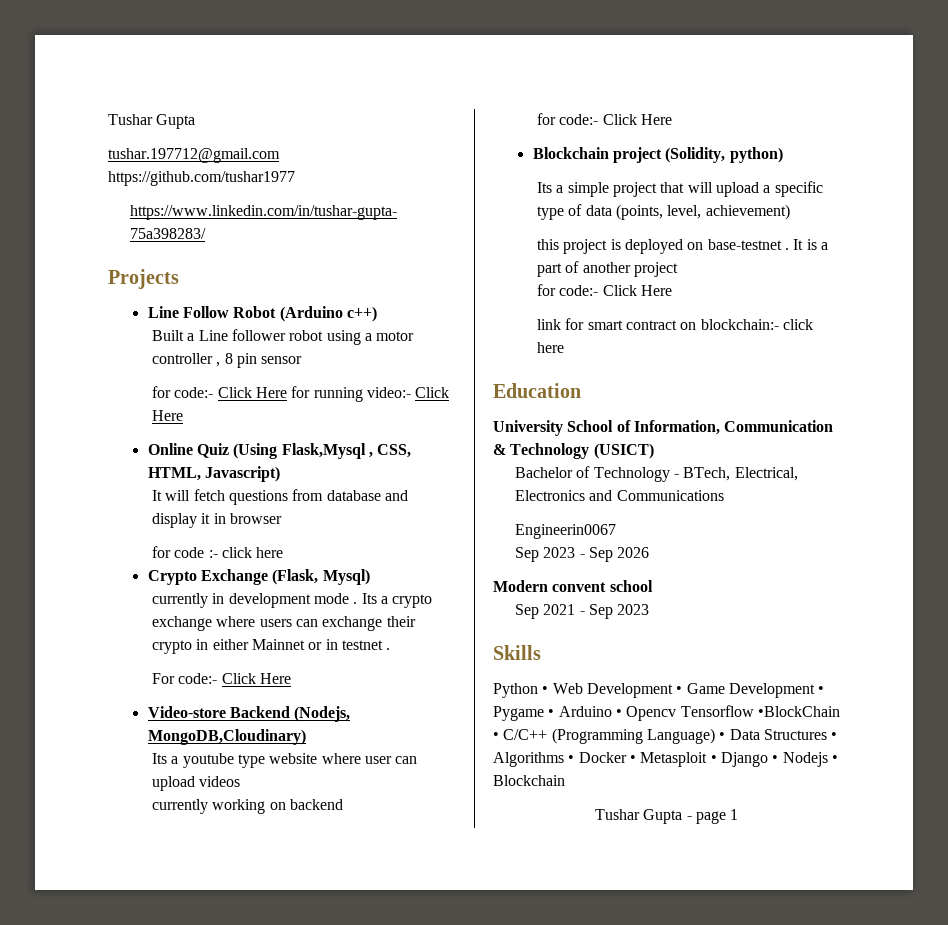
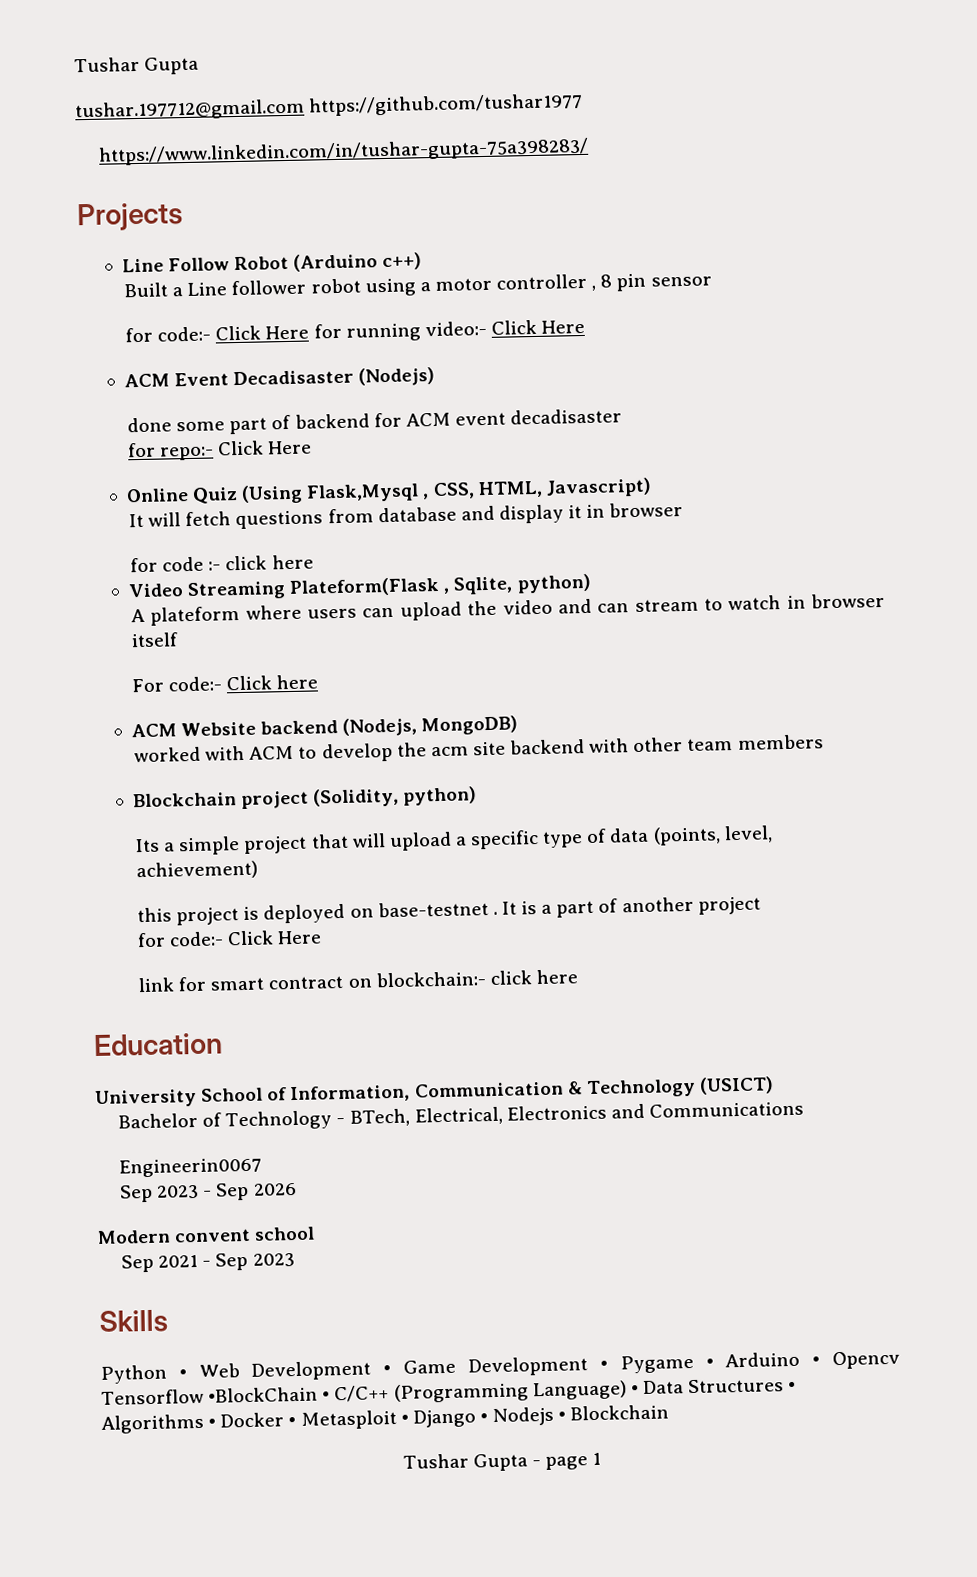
+ ACM Event Decadisaster (Nodejs)
+ done some part of backend for ACM event decadisaster
+ for repo:- Click Here
- Crypto Exchange (Flask, Mysql)
- currently in development mode . Its a crypto exchange where users can exchange their crypto in either Mainnet or in testnet .
- For code:- Click Here
- Video-store Backend (Nodejs, MongoDB,Cloudinary)
- Its a youtube type website where user can upload videos
- currently working on backend
- for code:- Click Here
+ Video Streaming Plateform(Flask , Sqlite, python)
+ A plateform where users can upload the video and can stream to watch in browser itself
+ For code:- Click here
+ ACM Website backend (Nodejs, MongoDB)
+ worked with ACM to develop the acm site backend with other team members

